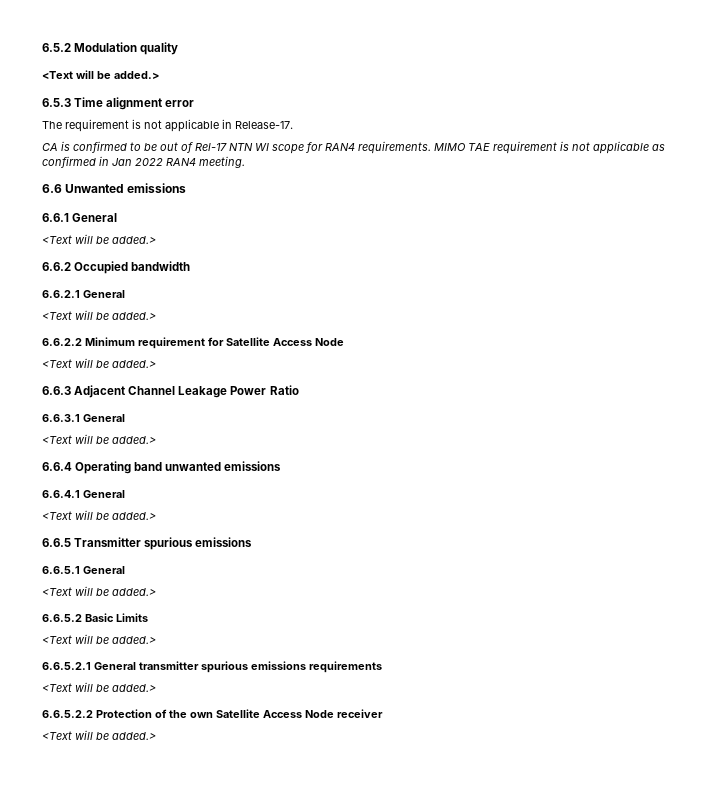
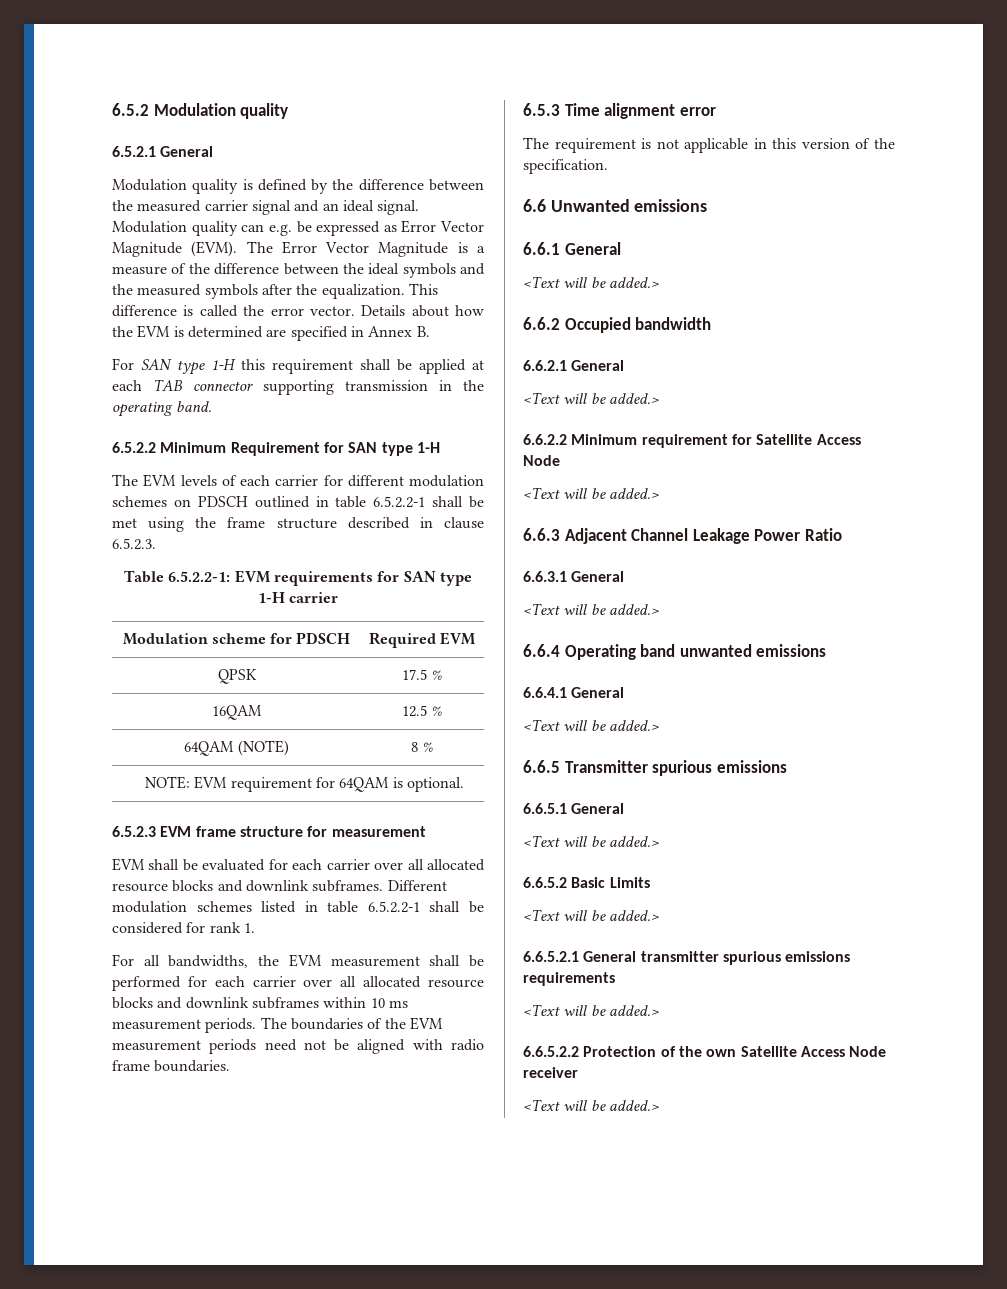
  6.5.2 Modulation quality
- <Text will be added.>
+ 6.5.2.1 General
+ Modulation quality is defined by the difference between the measured carrier signal and an ideal signal. Modulation quality can e.g. be expressed as Error Vector Magnitude (EVM). The Error Vector Magnitude is a measure of the difference between the ideal symbols and the measured symbols after the equalization. This difference is called the error vector. Details about how the EVM is determined are specified in Annex B.
+ For SAN type 1-H this requirement shall be applied at each TAB connector supporting transmission in the operating band.
+ 6.5.2.2 Minimum Requirement for SAN type 1-H
+ The EVM levels of each carrier for different modulation schemes on PDSCH outlined in table 6.5.2.2-1 shall be met using the frame structure described in clause 6.5.2.3.
+ Table 6.5.2.2-1: EVM requirements for SAN type 1-H carrier
+ Modulation scheme for PDSCH | Required EVM
+ QPSK | 17.5 %
+ 16QAM | 12.5 %
+ 64QAM (NOTE) | 8 %
+ NOTE: EVM requirement for 64QAM is optional.
+ 6.5.2.3 EVM frame structure for measurement
+ EVM shall be evaluated for each carrier over all allocated resource blocks and downlink subframes. Different modulation schemes listed in table 6.5.2.2-1 shall be considered for rank 1.
+ For all bandwidths, the EVM measurement shall be performed for each carrier over all allocated resource blocks and downlink subframes within 10 ms measurement periods. The boundaries of the EVM measurement periods need not be aligned with radio frame boundaries.
- The requirement is not applicable in Release-17.
- CA is confirmed to be out of Rel-17 NTN WI scope for RAN4 requirements. MIMO TAE requirement is not applicable as confirmed in Jan 2022 RAN4 meeting.
+ The requirement is not applicable in this version of the specification.

